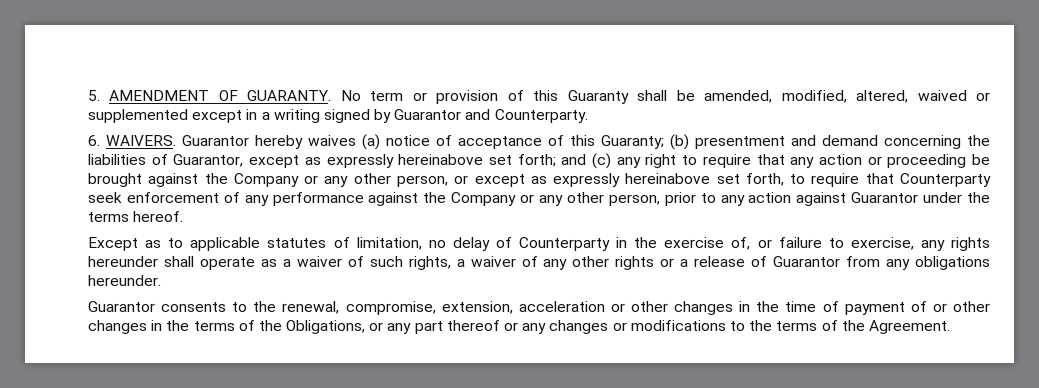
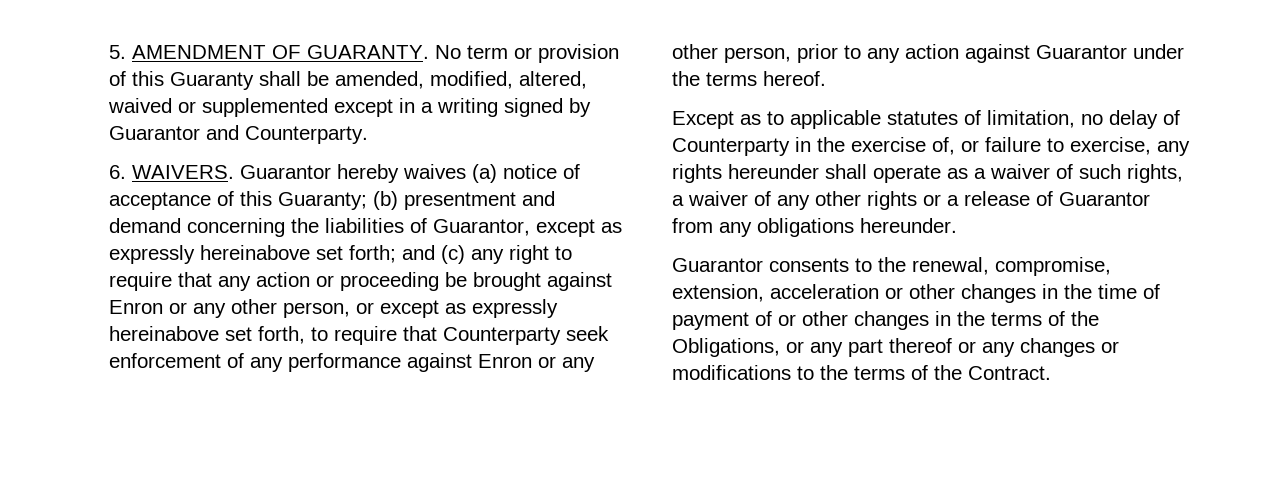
- and (c) any right to require that any action or proceeding be brought against the Company or any other person, or except as expressly hereinabove set forth, to require that Counterparty seek enforcement of any performance against the Company or any other person, prior to any action against Guarantor under the terms hereof.
+ and (c) any right to require that any action or proceeding be brought against Enron or any other person, or except as expressly hereinabove set forth, to require that Counterparty seek enforcement of any performance against Enron or any other person, prior to any action against Guarantor under the terms hereof.
- Guarantor consents to the renewal, compromise, extension, acceleration or other changes in the time of payment of or other changes in the terms of the Obligations, or any part thereof or any changes or modifications to the terms of the Agreement.
+ Guarantor consents to the renewal, compromise, extension, acceleration or other changes in the time of payment of or other changes in the terms of the Obligations, or any part thereof or any changes or modifications to the terms of the Contract.

